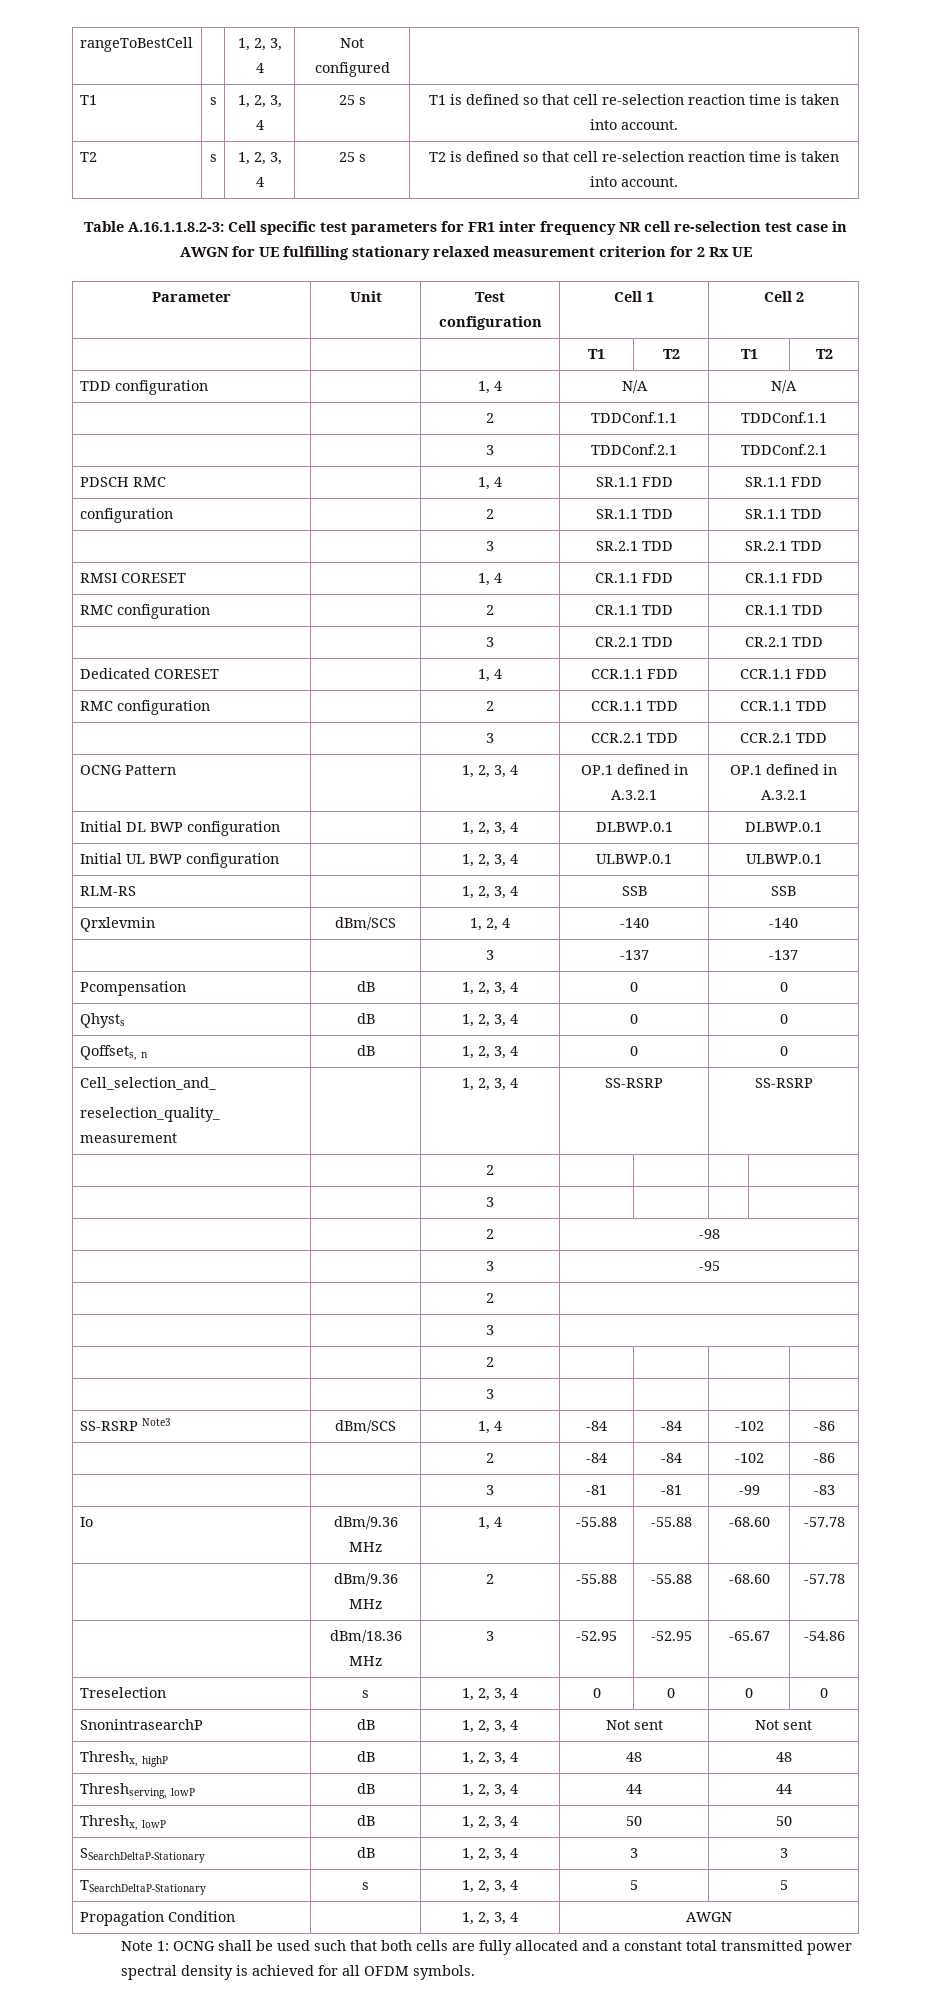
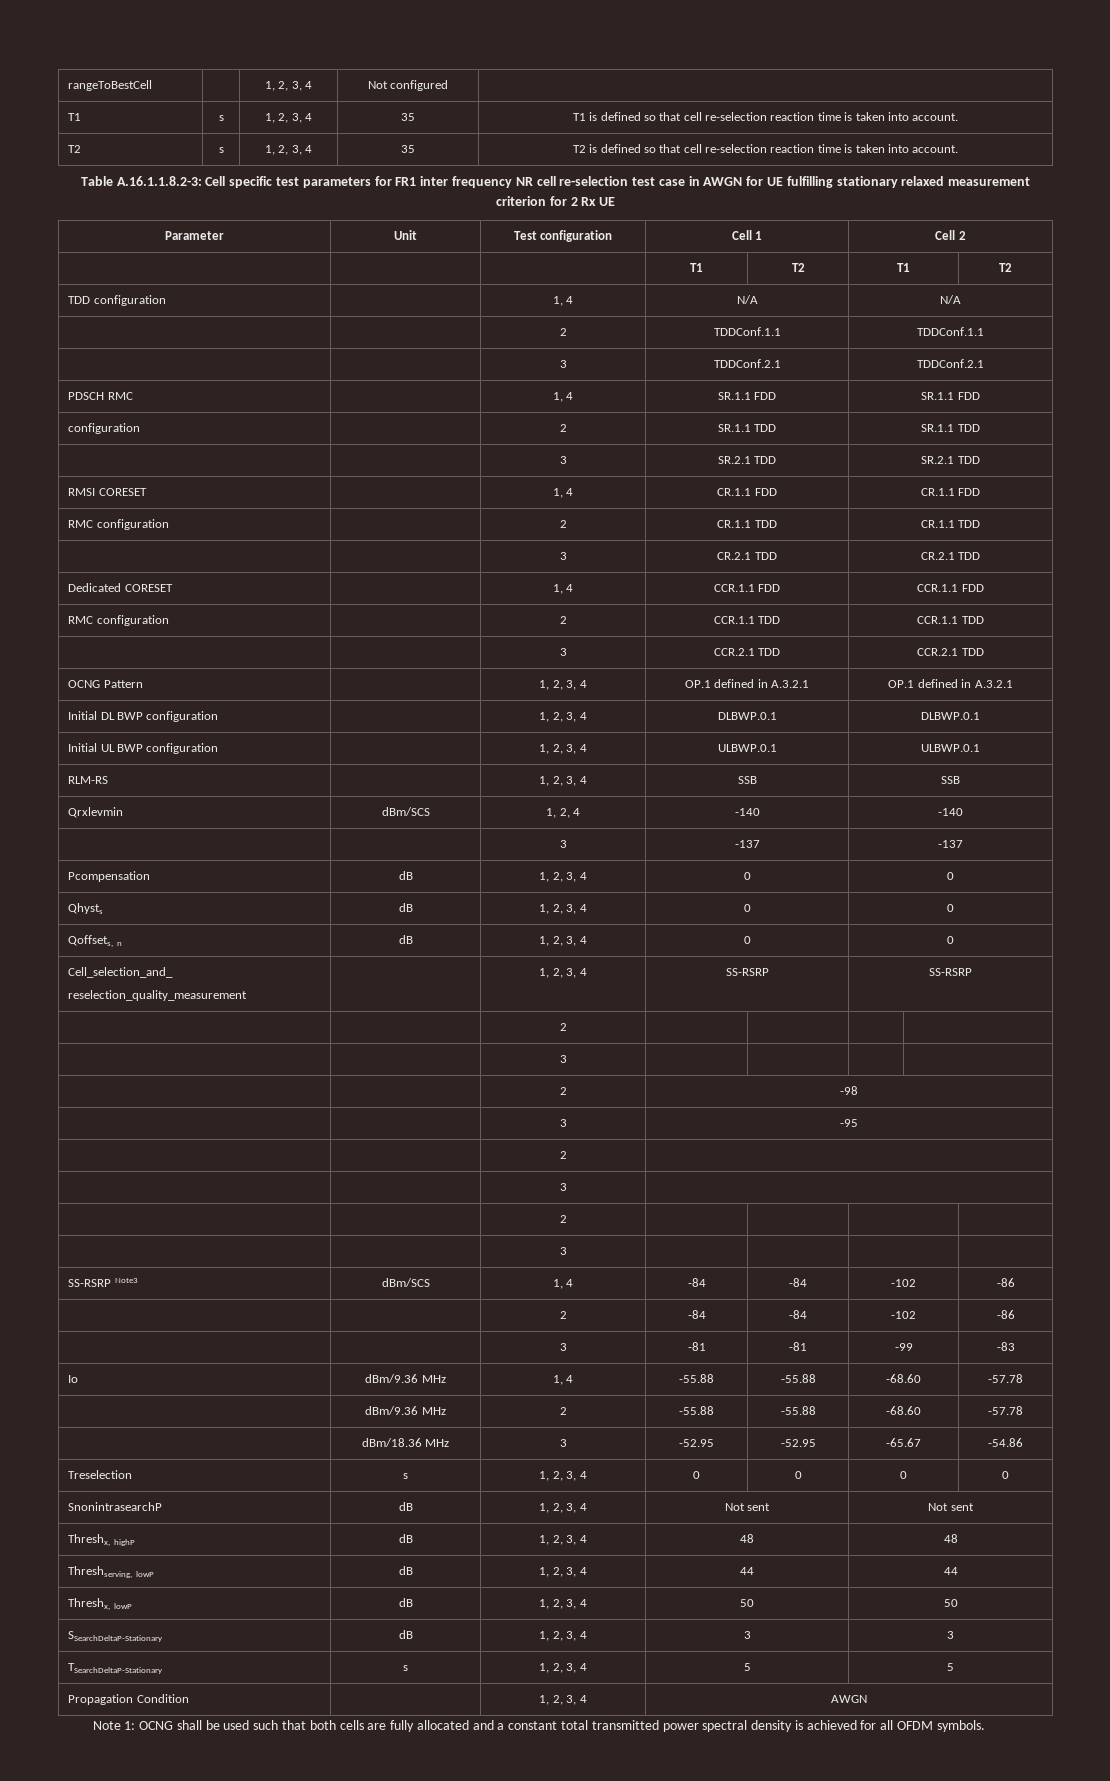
- T1 | s | 1, 2, 3, 4 | 25 s | T1 is defined so that cell re-selection reaction time is taken into account.
+ T1 | s | 1, 2, 3, 4 | 35 | T1 is defined so that cell re-selection reaction time is taken into account.
- T2 | s | 1, 2, 3, 4 | 25 s | T2 is defined so that cell re-selection reaction time is taken into account.
+ T2 | s | 1, 2, 3, 4 | 35 | T2 is defined so that cell re-selection reaction time is taken into account.

